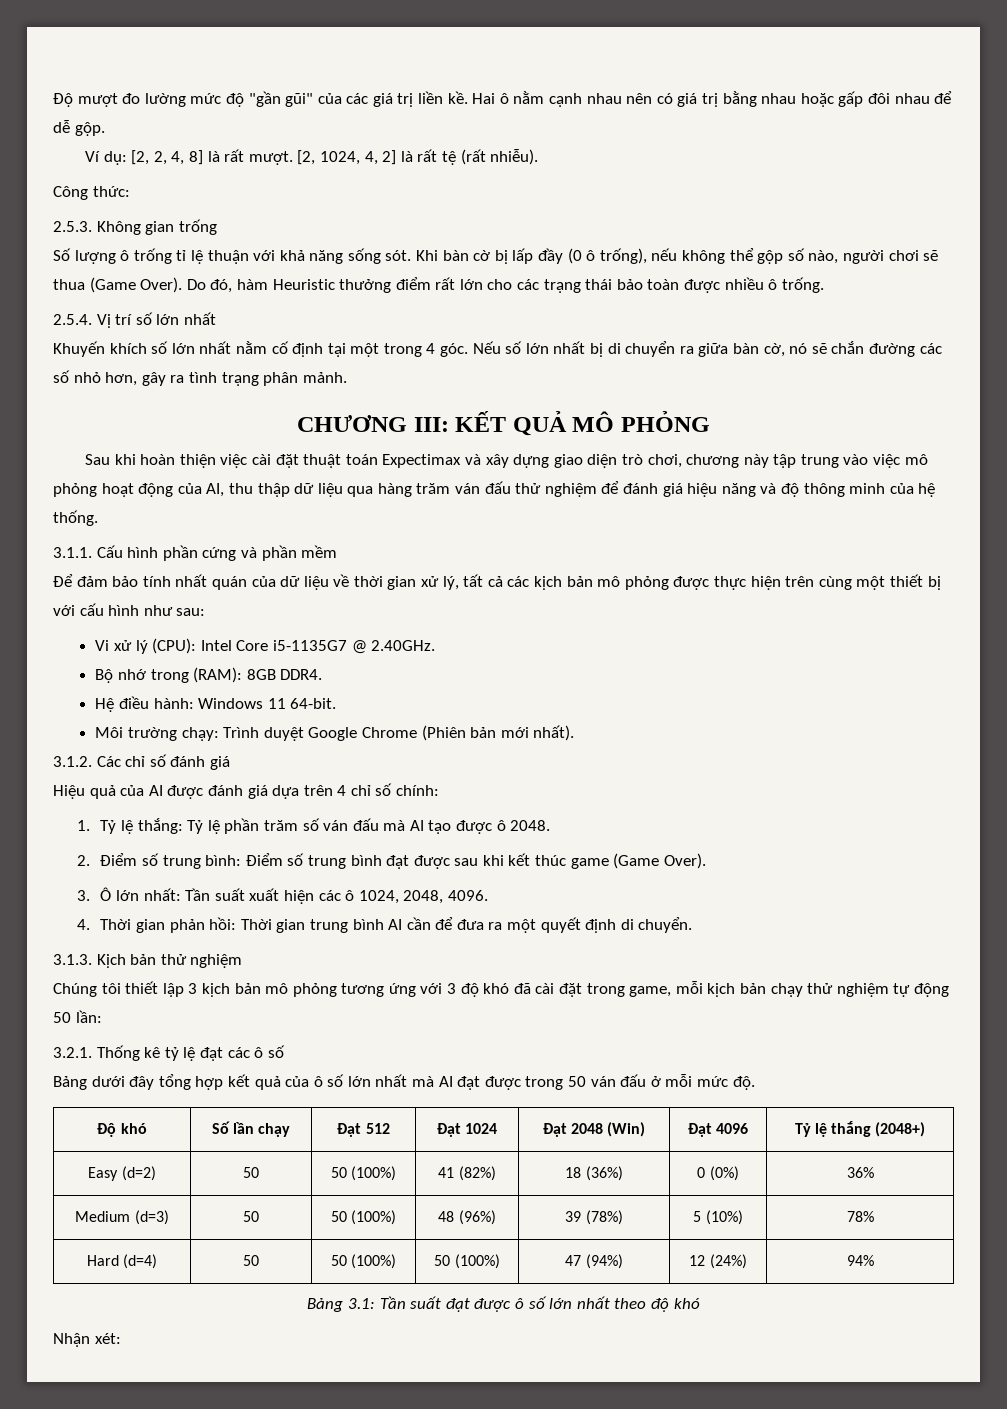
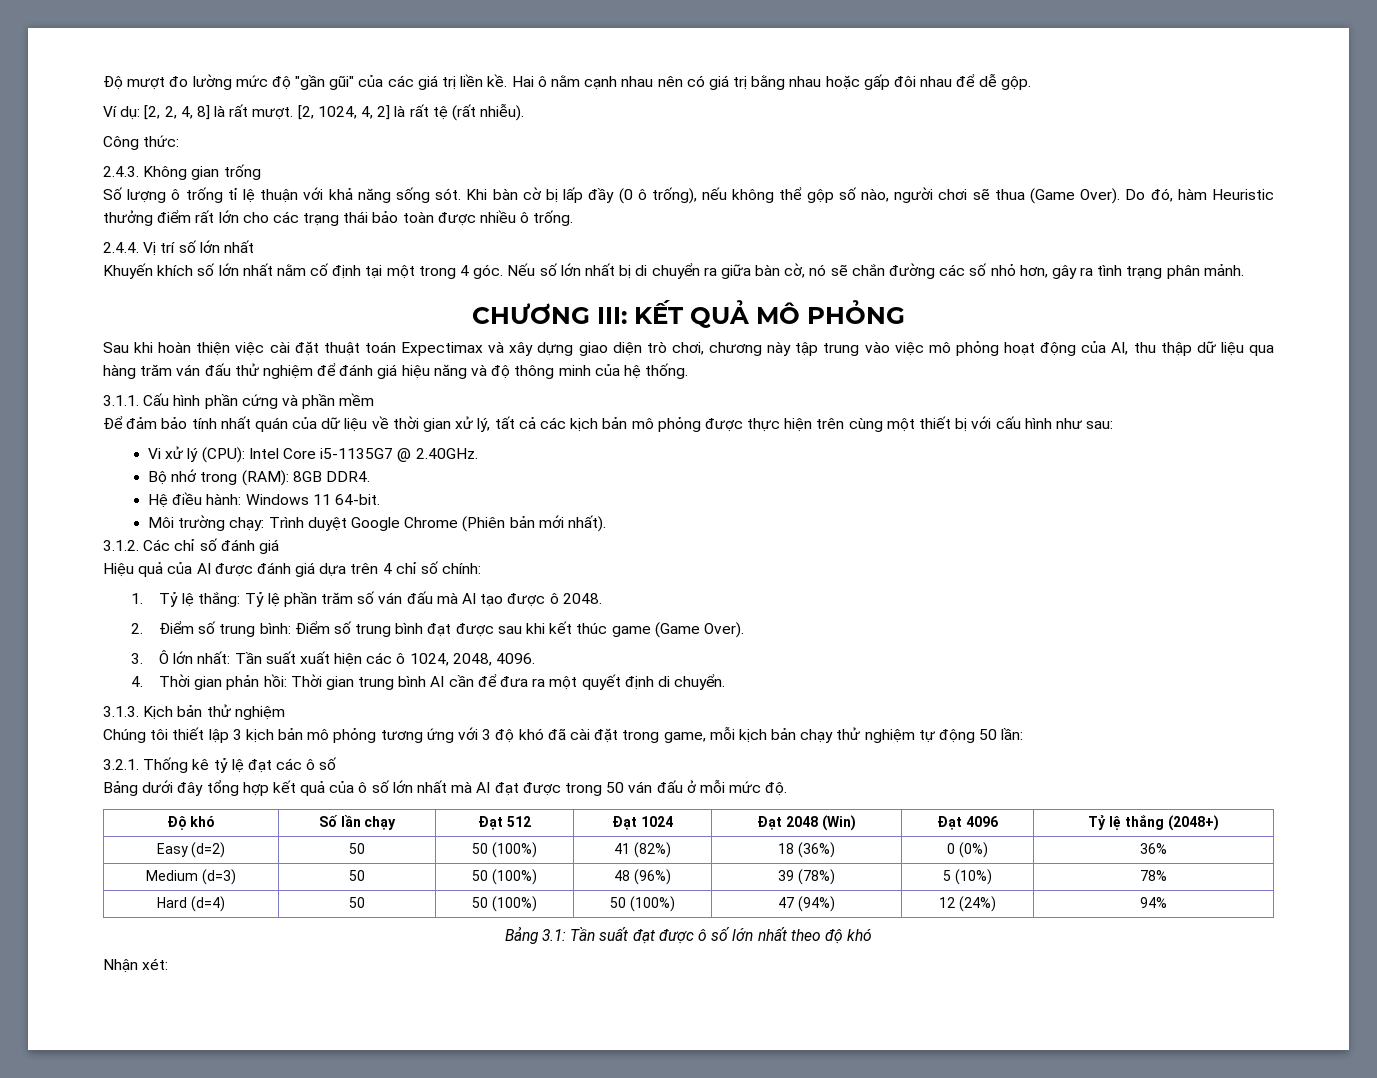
- 2.5.3. Không gian trống
+ 2.4.3. Không gian trống
- 2.5.4. Vị trí số lớn nhất
+ 2.4.4. Vị trí số lớn nhất

